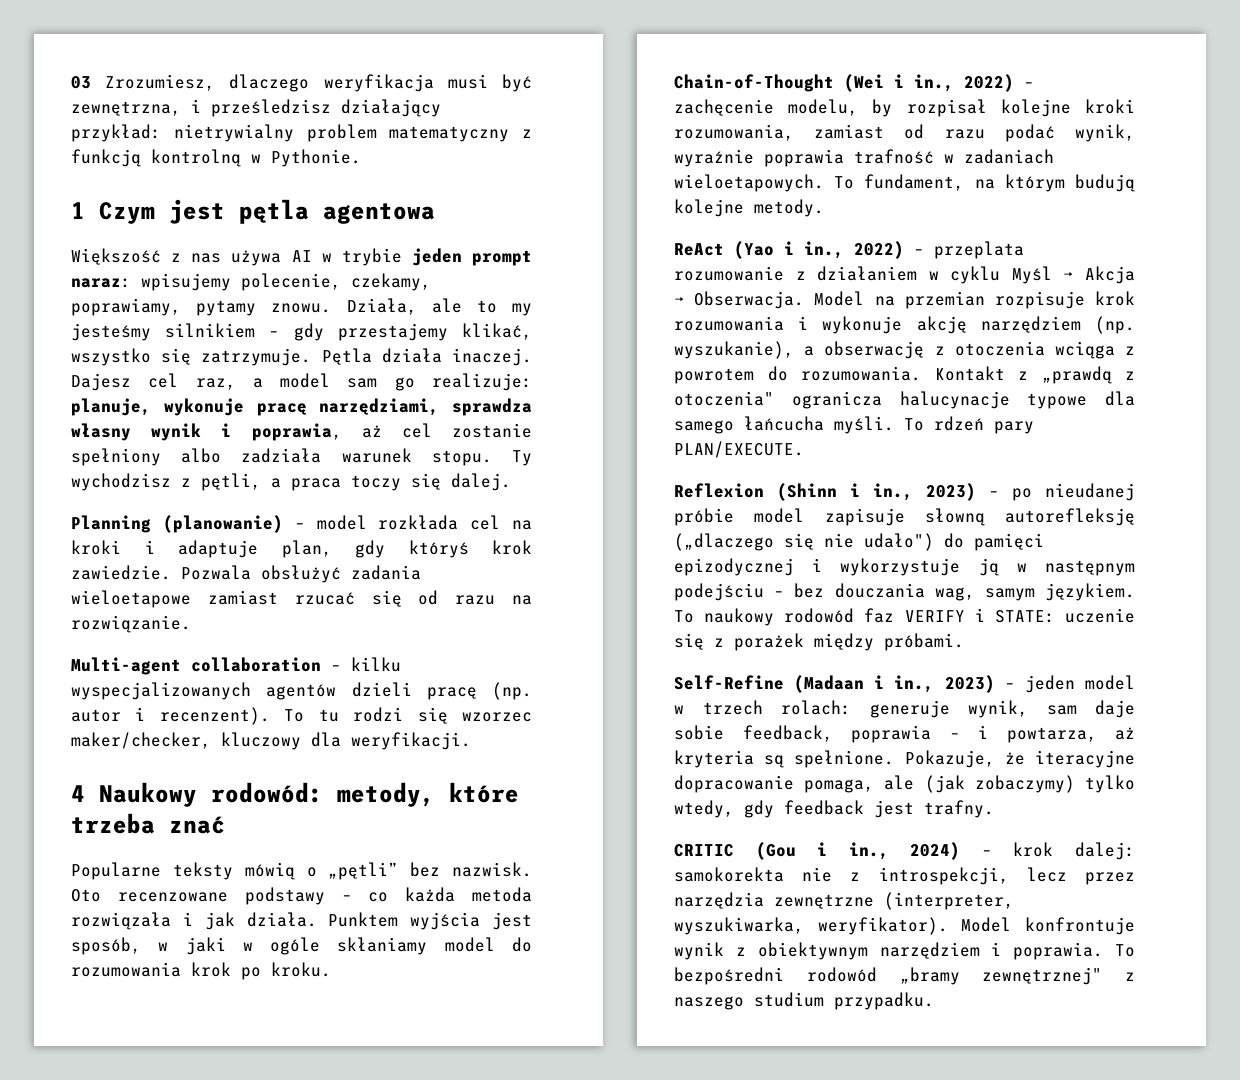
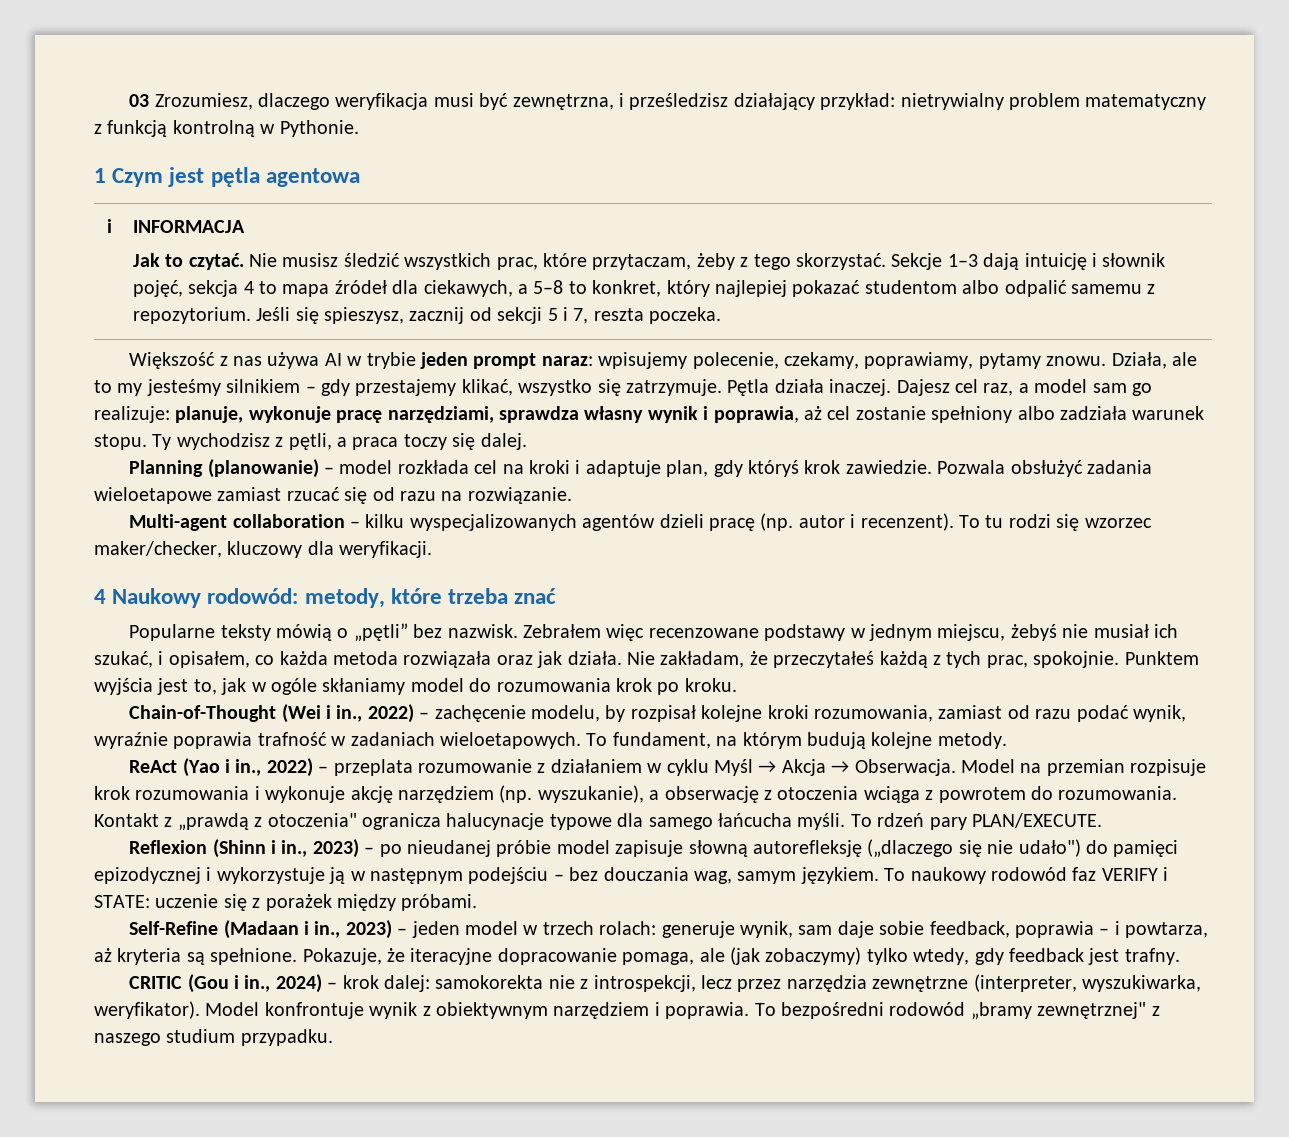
+ i | INFORMACJA
+ Jak to czytać. Nie musisz śledzić wszystkich prac, które przytaczam, żeby z tego skorzystać. Sekcje 1–3 dają intuicję i słownik pojęć, sekcja 4 to mapa źródeł dla ciekawych, a 5–8 to konkret, który najlepiej pokazać studentom albo odpalić samemu z repozytorium. Jeśli się spieszysz, zacznij od sekcji 5 i 7, reszta poczeka.
- Oto recenzowane podstawy – co każda metoda rozwiązała i jak działa.
+ Zebrałem więc recenzowane podstawy w jednym miejscu, żebyś nie musiał ich szukać, i opisałem, co każda metoda rozwiązała oraz jak działa.
- Punktem wyjścia jest sposób, w jaki w ogóle skłaniamy model do rozumowania krok po kroku.
+ Nie zakładam, że przeczytałeś każdą z tych prac, spokojnie. Punktem wyjścia jest to, jak w ogóle skłaniamy model do rozumowania krok po kroku.

